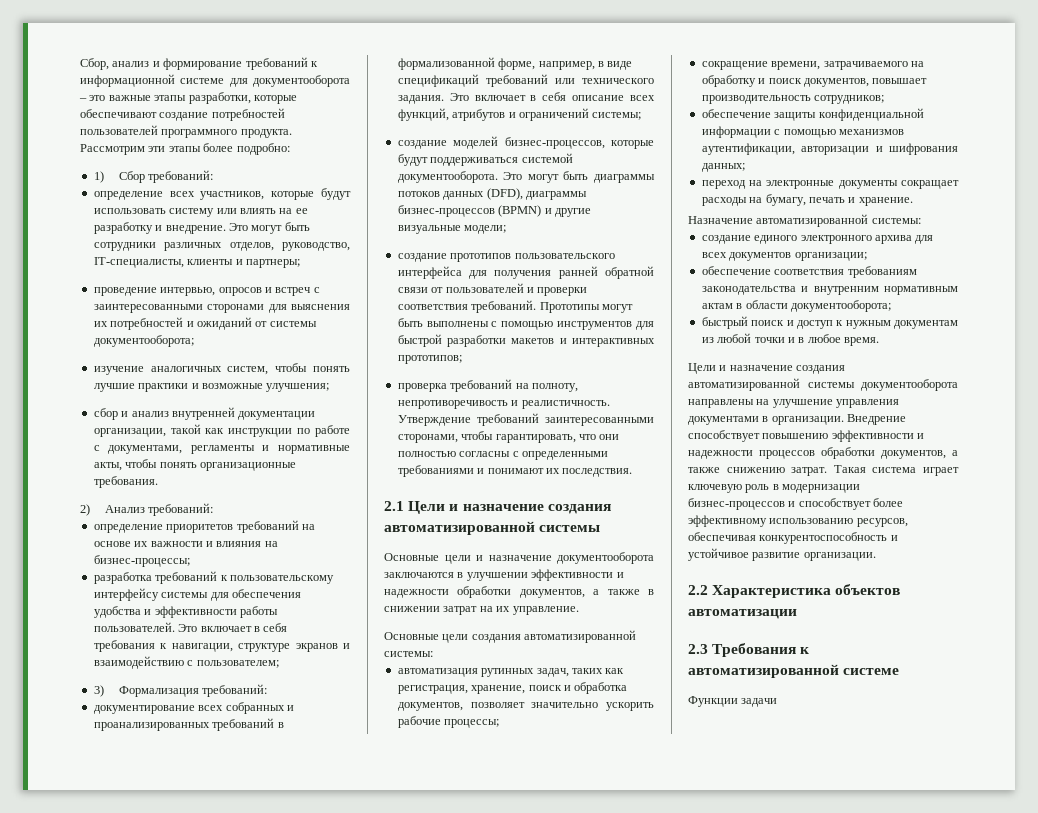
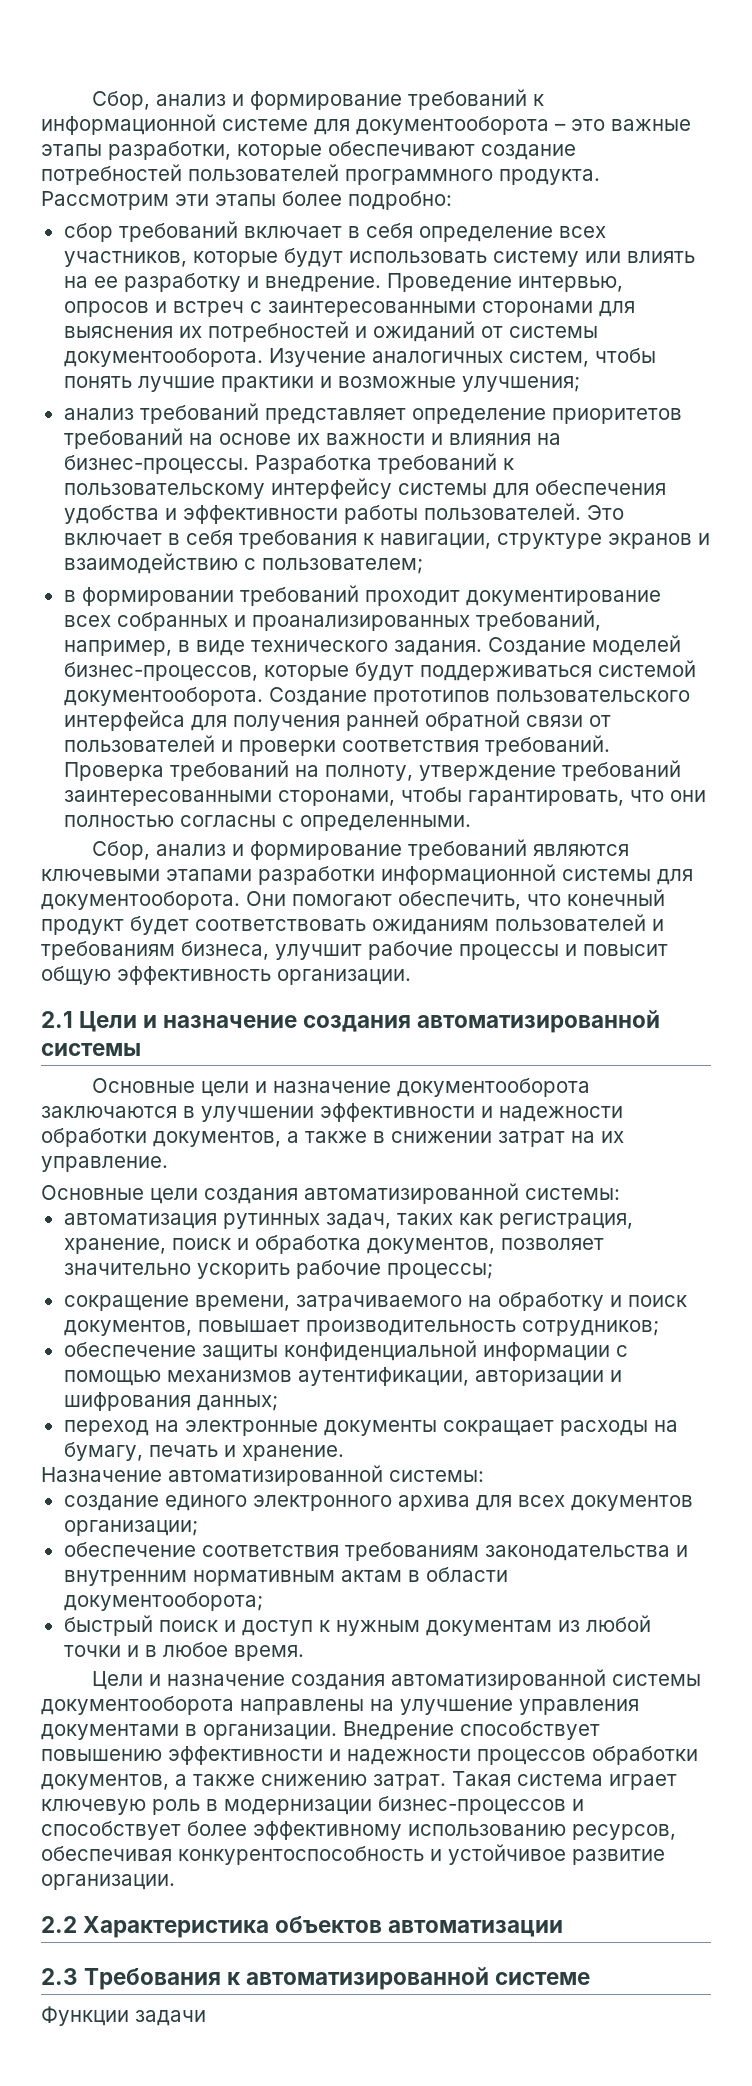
- 1) Сбор требований:
- определение всех участников, которые будут использовать систему или влиять на ее разработку и внедрение.
+ сбор требований включает в себя определение всех участников, которые будут использовать систему или влиять на ее разработку и внедрение.
- Это могут быть сотрудники различных отделов, руководство, IT-специалисты, клиенты и партнеры;
- проведение интервью, опросов и встреч с заинтересованными сторонами для выяснения их потребностей и ожиданий от системы документооборота;
- изучение аналогичных систем, чтобы понять лучшие практики и возможные улучшения;
+ Проведение интервью, опросов и встреч с заинтересованными сторонами для выяснения их потребностей и ожиданий от системы документооборота. Изучение аналогичных систем, чтобы понять лучшие практики и возможные улучшения;
- сбор и анализ внутренней документации организации, такой как инструкции по работе с документами, регламенты и нормативные акты, чтобы понять организационные требования.
- 2) Анализ требований:
- определение приоритетов требований на основе их важности и влияния на бизнес-процессы;
- разработка требований к пользовательскому интерфейсу системы для обеспечения удобства и эффективности работы пользователей.
+ анализ требований представляет определение приоритетов требований на основе их важности и влияния на бизнес-процессы. Разработка требований к пользовательскому интерфейсу системы для обеспечения удобства и эффективности работы пользователей.
- 3) Формализация требований:
- документирование всех собранных и проанализированных требований в формализованной форме, например, в виде спецификаций требований или технического задания. Это включает в себя описание всех функций, атрибутов и ограничений системы;
- создание моделей бизнес-процессов, которые будут поддерживаться системой документооборота.
+ в формировании требований проходит документирование всех собранных и проанализированных требований, например, в виде технического задания. Создание моделей бизнес-процессов, которые будут поддерживаться системой документооборота.
- Это могут быть диаграммы потоков данных (DFD), диаграммы бизнес-процессов (BPMN) и другие визуальные модели;
- создание прототипов пользовательского интерфейса для получения ранней обратной связи от пользователей и проверки соответствия требований.
+ Создание прототипов пользовательского интерфейса для получения ранней обратной связи от пользователей и проверки соответствия требований.
- Прототипы могут быть выполнены с помощью инструментов для быстрой разработки макетов и интерактивных прототипов;
- проверка требований на полноту, непротиворечивость и реалистичность. Утверждение требований заинтересованными сторонами, чтобы гарантировать, что они полностью согласны с определенными требованиями и понимают их последствия.
+ Проверка требований на полноту, утверждение требований заинтересованными сторонами, чтобы гарантировать, что они полностью согласны с определенными.
+ Сбор, анализ и формирование требований являются ключевыми этапами разработки информационной системы для документооборота. Они помогают обеспечить, что конечный продукт будет соответствовать ожиданиям пользователей и требованиям бизнеса, улучшит рабочие процессы и повысит общую эффективность организации.

